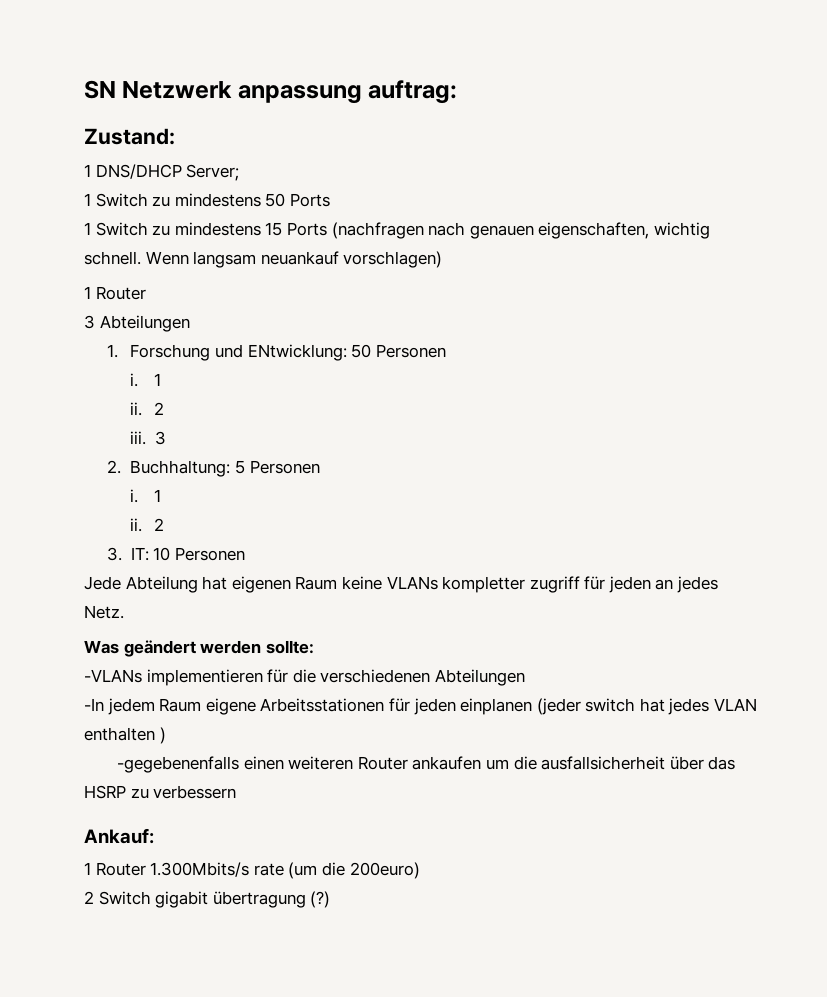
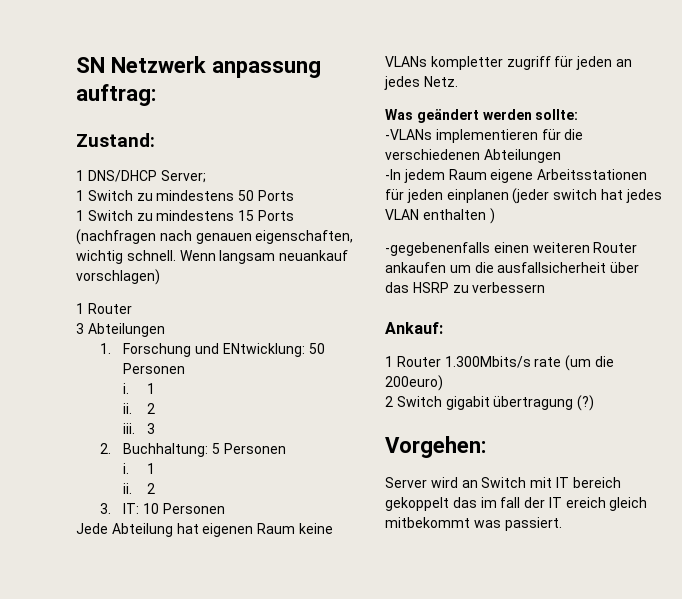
+ Vorgehen:
+ Server wird an Switch mit IT bereich gekoppelt das im fall der IT ereich gleich mitbekommt was passiert.

